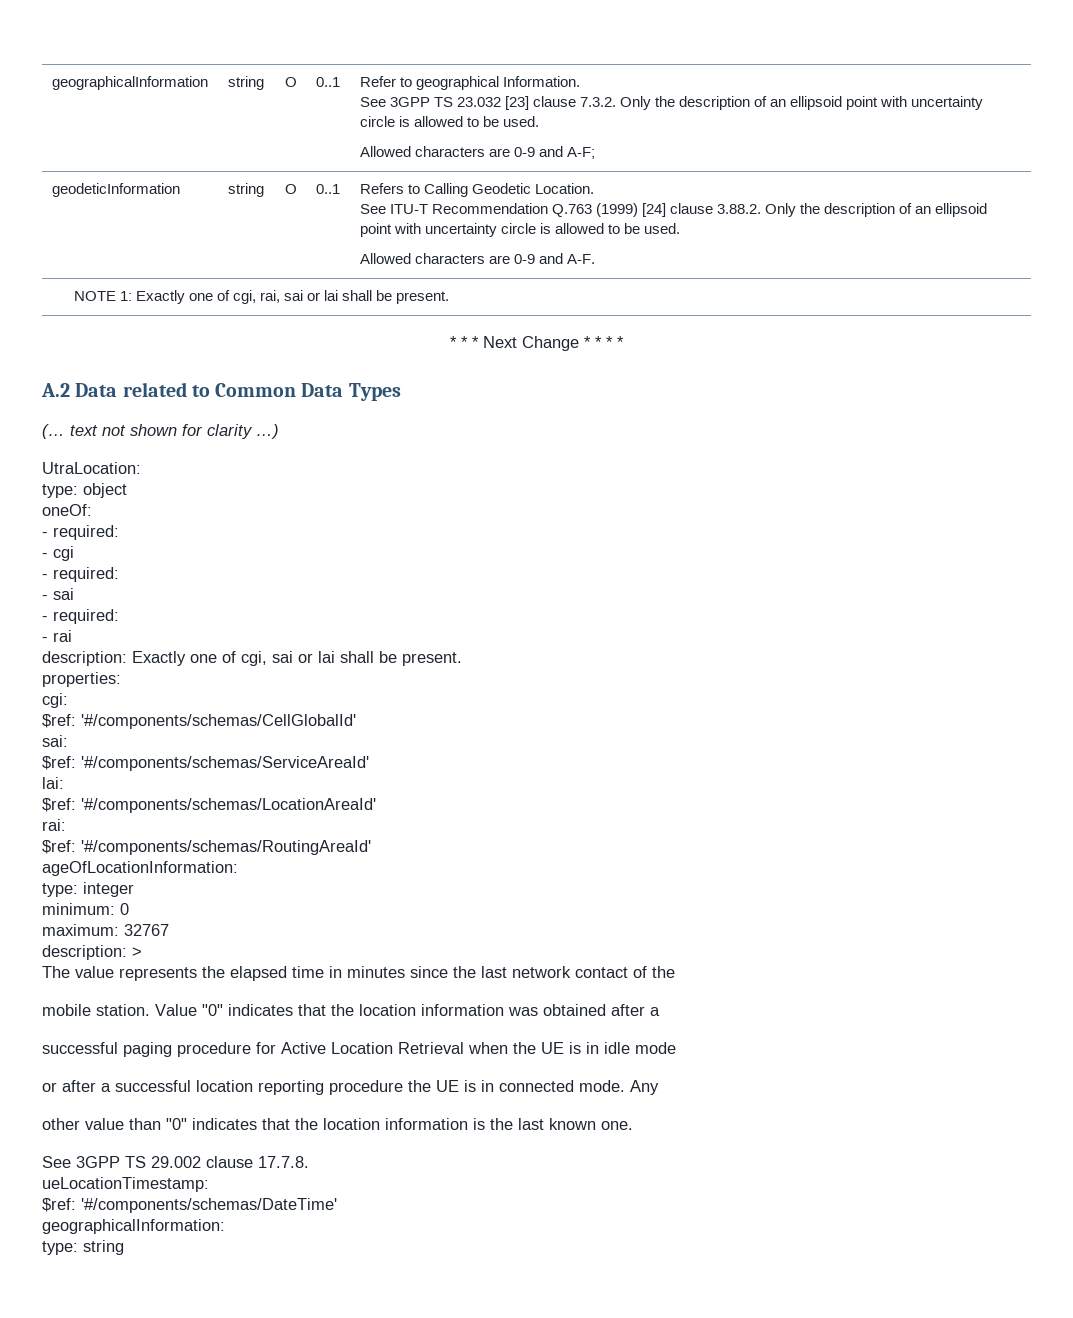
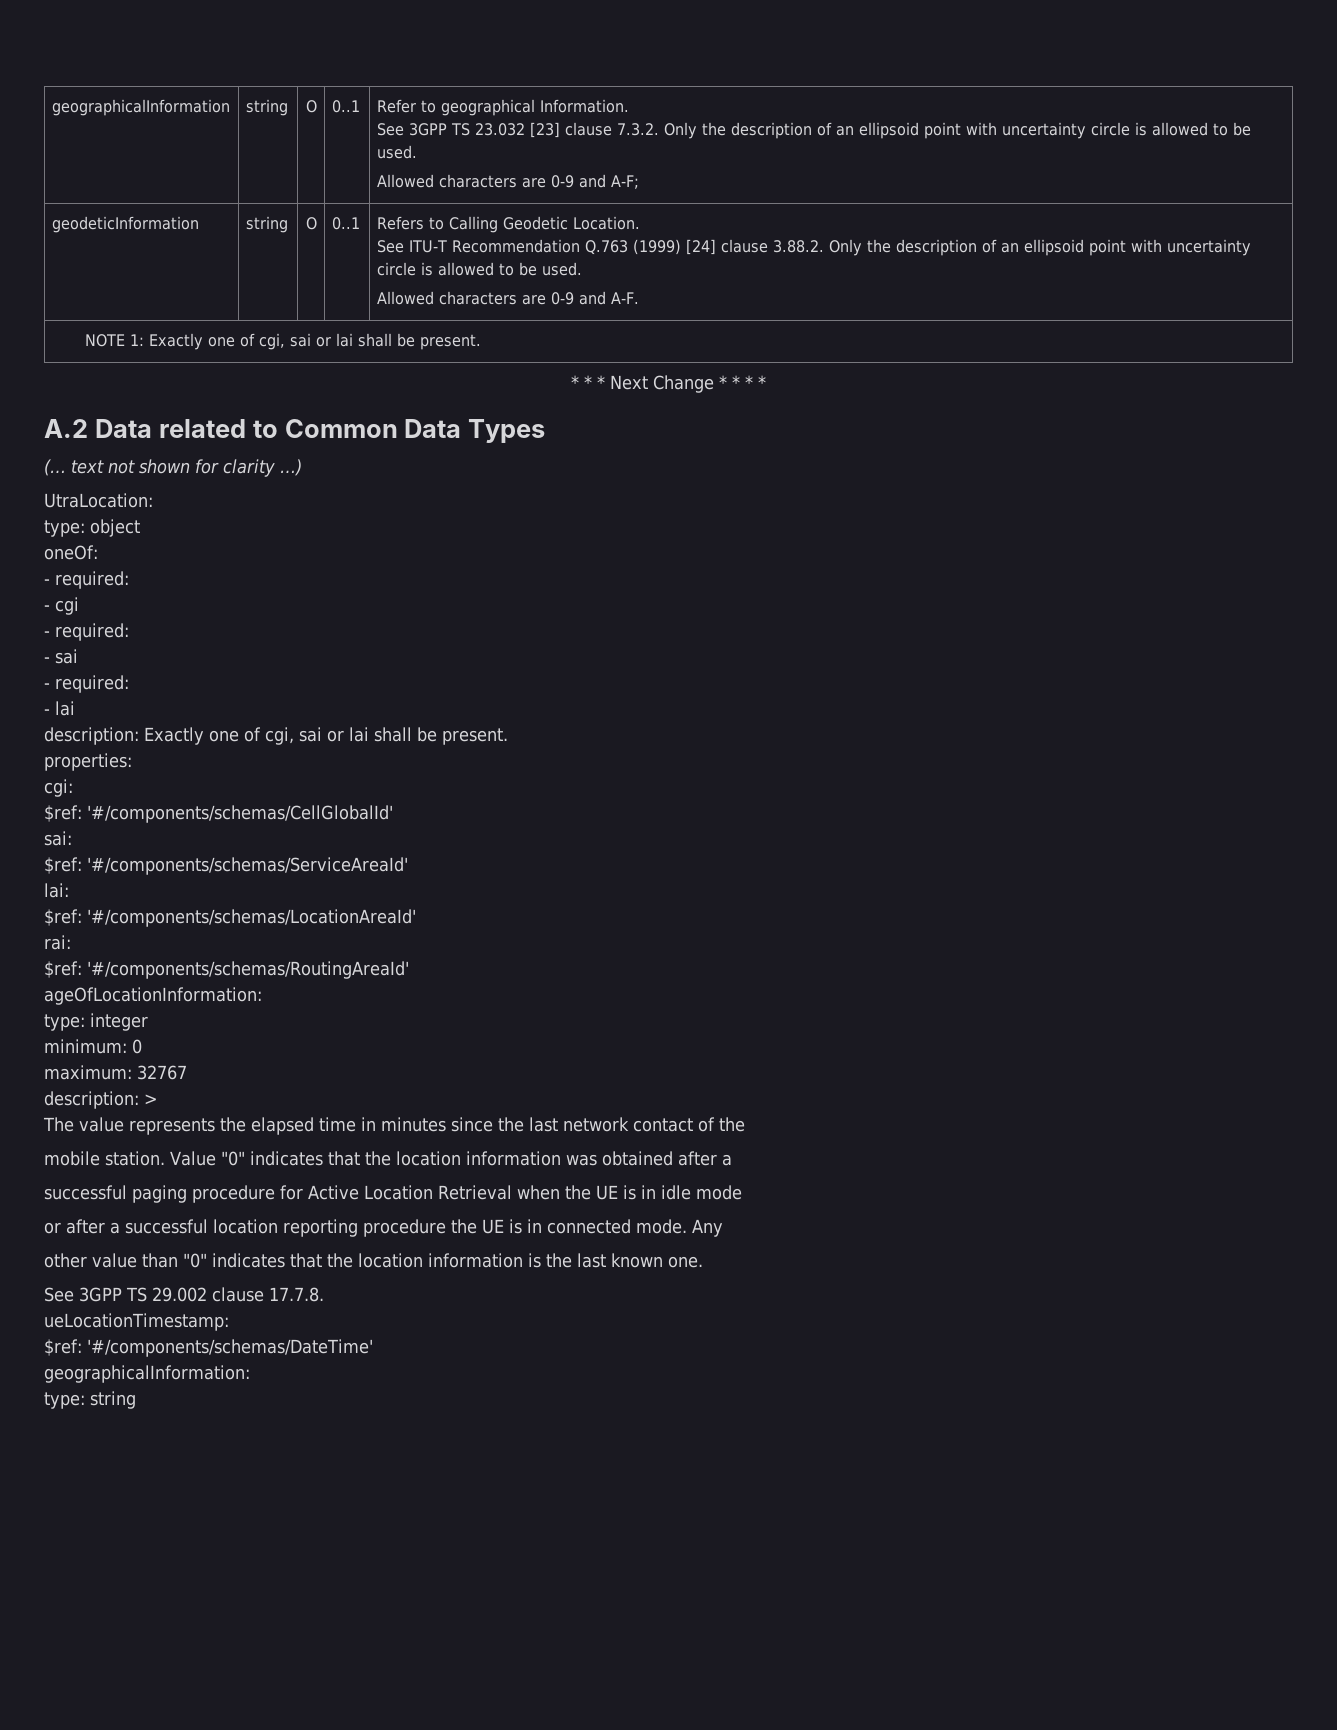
- NOTE 1: Exactly one of cgi, rai, sai or lai shall be present.
+ NOTE 1: Exactly one of cgi, sai or lai shall be present.
- - rai
+ - lai

